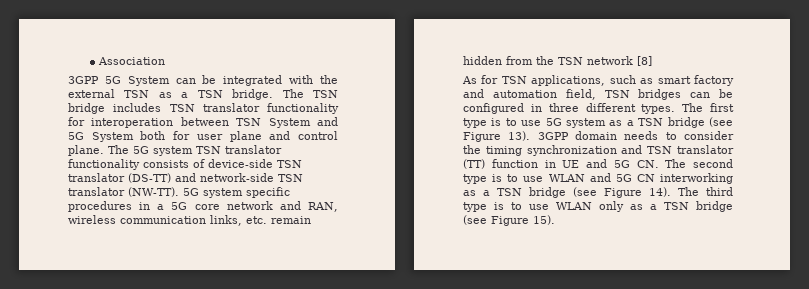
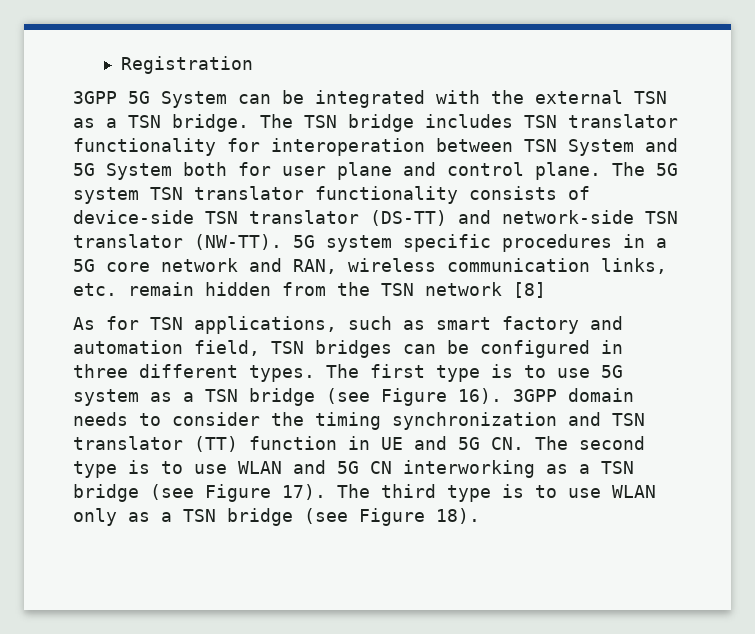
- Association
+ Registration
- The first type is to use 5G system as a TSN bridge (see Figure 13).
+ The first type is to use 5G system as a TSN bridge (see Figure 16).
- 3GPP domain needs to consider the timing synchronization and TSN translator (TT) function in UE and 5G CN. The second type is to use WLAN and 5G CN interworking as a TSN bridge (see Figure 14).
+ 3GPP domain needs to consider the timing synchronization and TSN translator (TT) function in UE and 5G CN. The second type is to use WLAN and 5G CN interworking as a TSN bridge (see Figure 17).
- The third type is to use WLAN only as a TSN bridge (see Figure 15).
+ The third type is to use WLAN only as a TSN bridge (see Figure 18).

